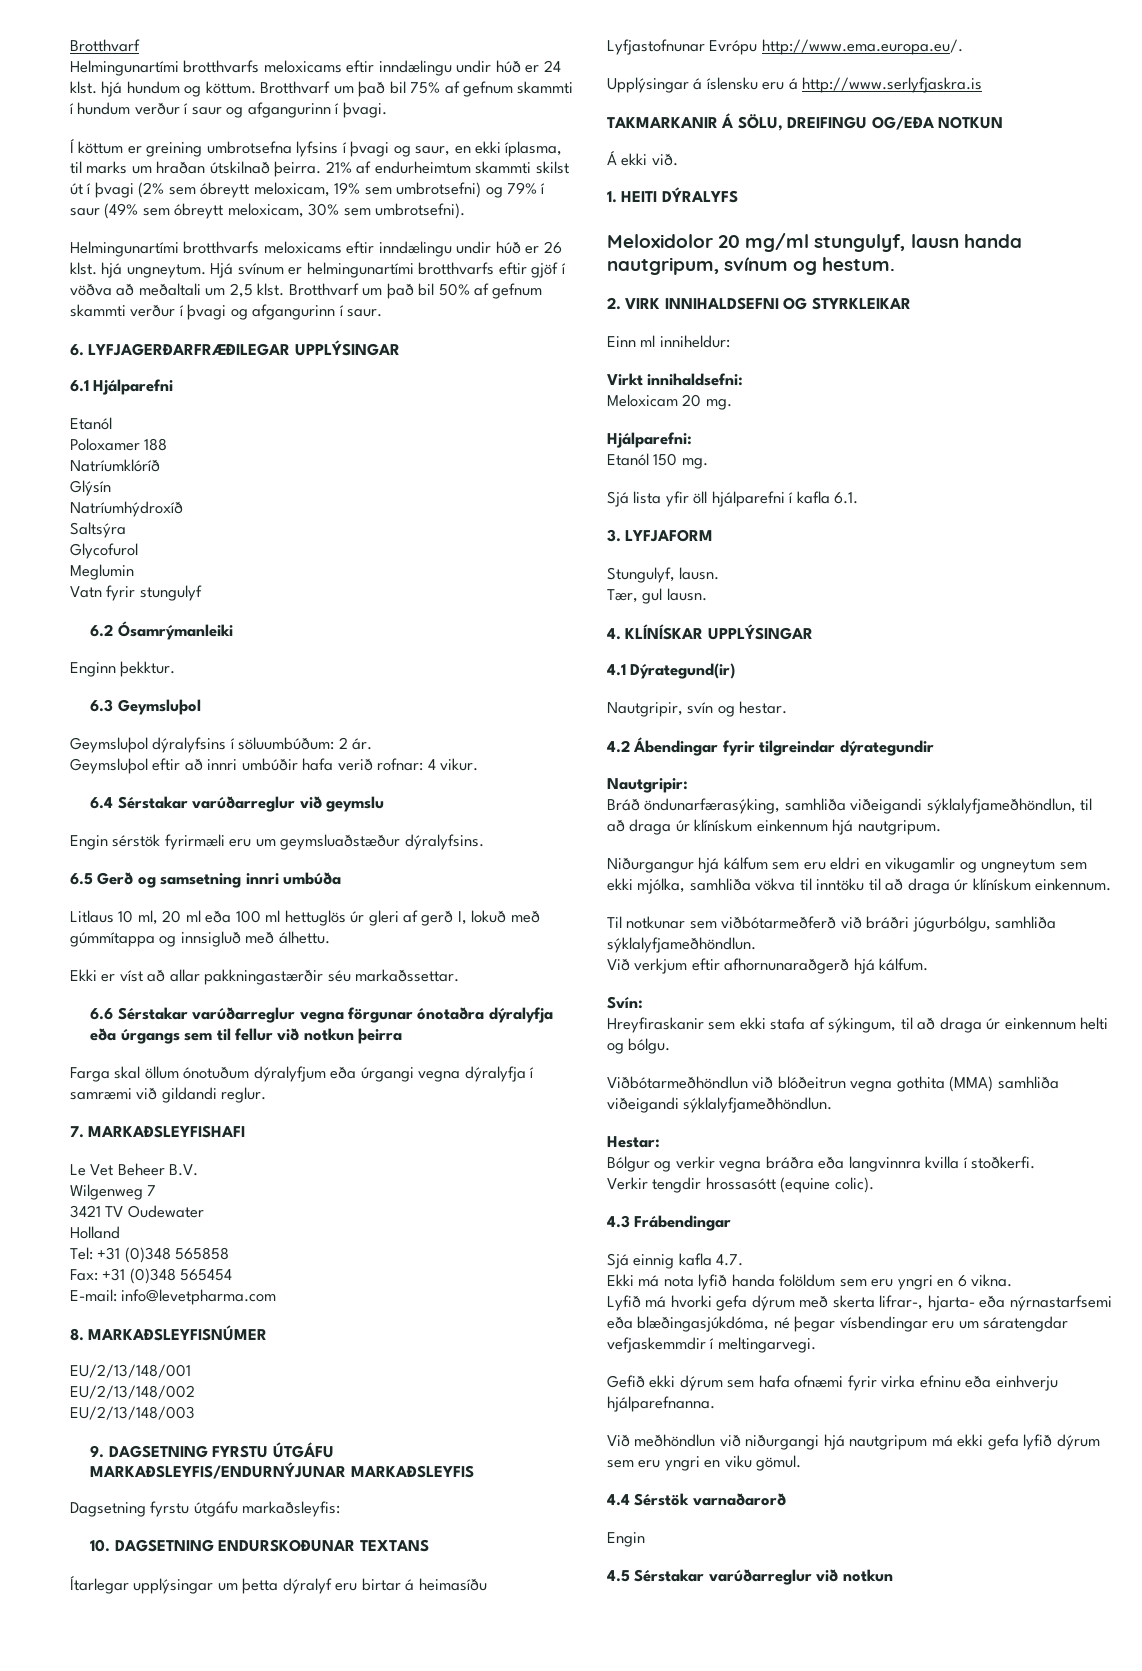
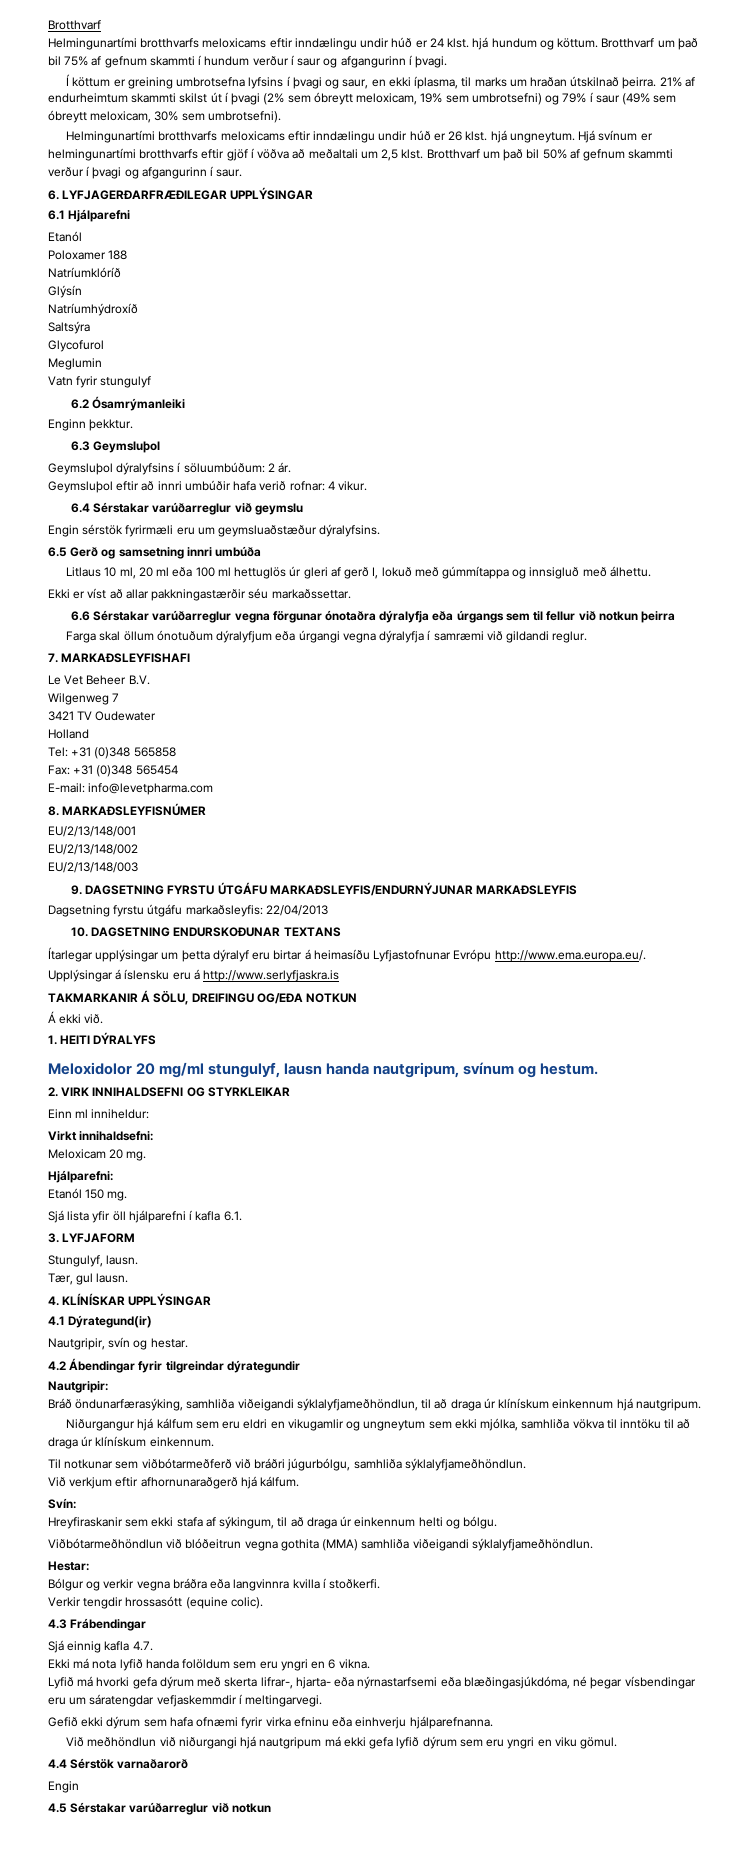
- Dagsetning fyrstu útgáfu markaðsleyfis:
+ Dagsetning fyrstu útgáfu markaðsleyfis: 22/04/2013

